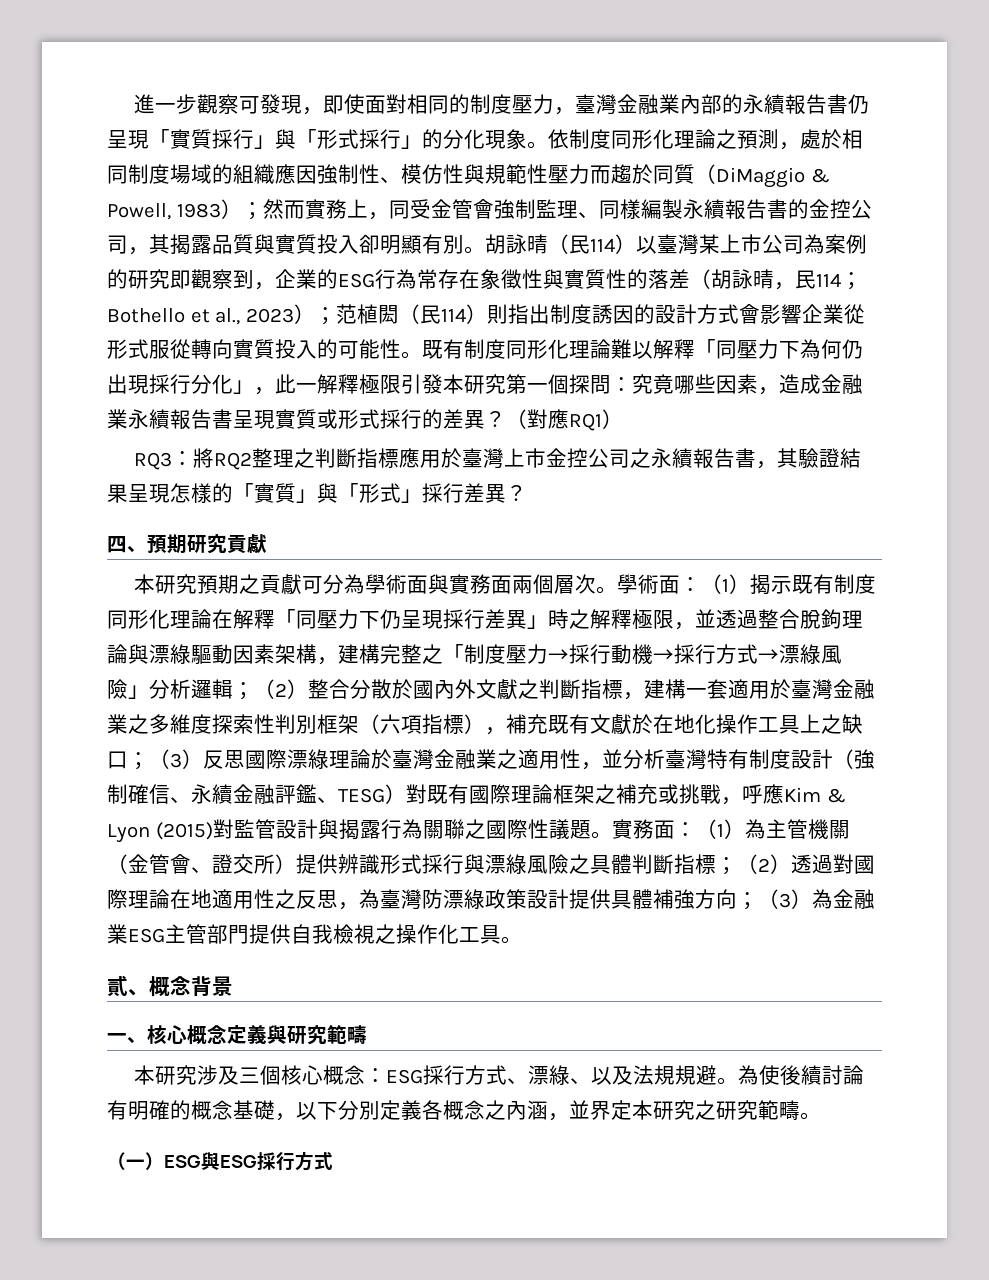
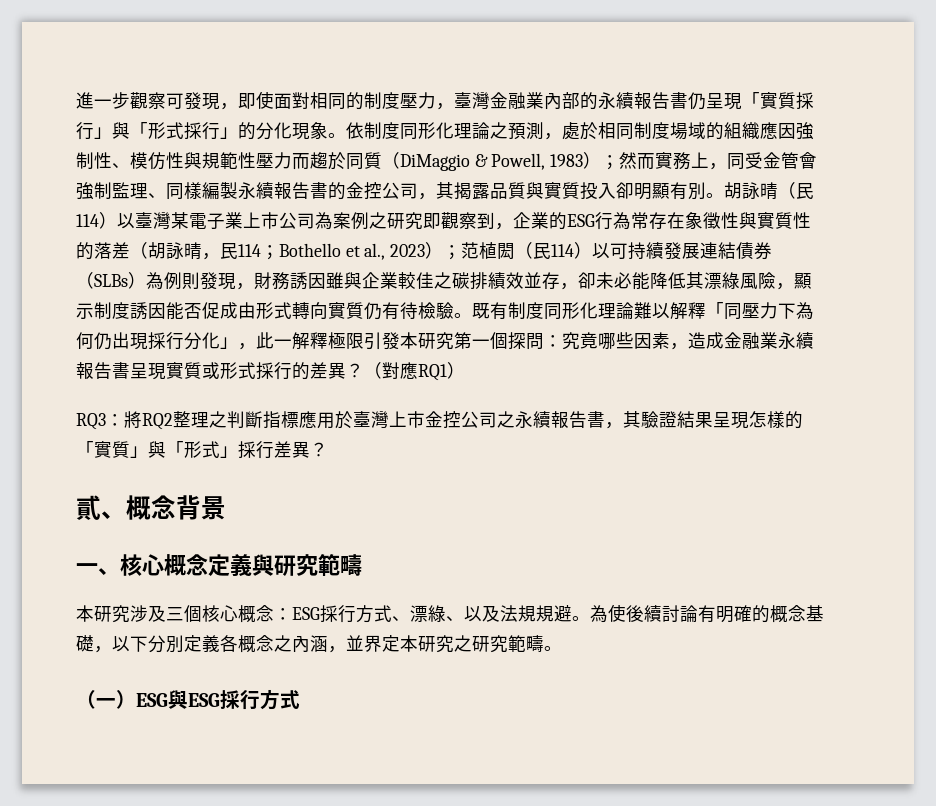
- 胡詠晴（民114）以臺灣某上市公司為案例的研究即觀察到，企業的ESG行為常存在象徵性與實質性的落差（胡詠晴，民114；Bothello et al., 2023）；范植閎（民114）則指出制度誘因的設計方式會影響企業從形式服從轉向實質投入的可能性。
+ 胡詠晴（民114）以臺灣某電子業上市公司為案例之研究即觀察到，企業的ESG行為常存在象徵性與實質性的落差（胡詠晴，民114；Bothello et al., 2023）；范植閎（民114）以可持續發展連結債券（SLBs）為例則發現，財務誘因雖與企業較佳之碳排績效並存，卻未必能降低其漂綠風險，顯示制度誘因能否促成由形式轉向實質仍有待檢驗。
- 四、預期研究貢獻
- 本研究預期之貢獻可分為學術面與實務面兩個層次。學術面：（1）揭示既有制度同形化理論在解釋「同壓力下仍呈現採行差異」時之解釋極限，並透過整合脫鉤理論與漂綠驅動因素架構，建構完整之「制度壓力→採行動機→採行方式→漂綠風險」分析邏輯；（2）整合分散於國內外文獻之判斷指標，建構一套適用於臺灣金融業之多維度探索性判別框架（六項指標），補充既有文獻於在地化操作工具上之缺口；（3）反思國際漂綠理論於臺灣金融業之適用性，並分析臺灣特有制度設計（強制確信、永續金融評鑑、TESG）對既有國際理論框架之補充或挑戰，呼應Kim & Lyon (2015)對監管設計與揭露行為關聯之國際性議題。實務面：（1）為主管機關（金管會、證交所）提供辨識形式採行與漂綠風險之具體判斷指標；（2）透過對國際理論在地適用性之反思，為臺灣防漂綠政策設計提供具體補強方向；（3）為金融業ESG主管部門提供自我檢視之操作化工具。

